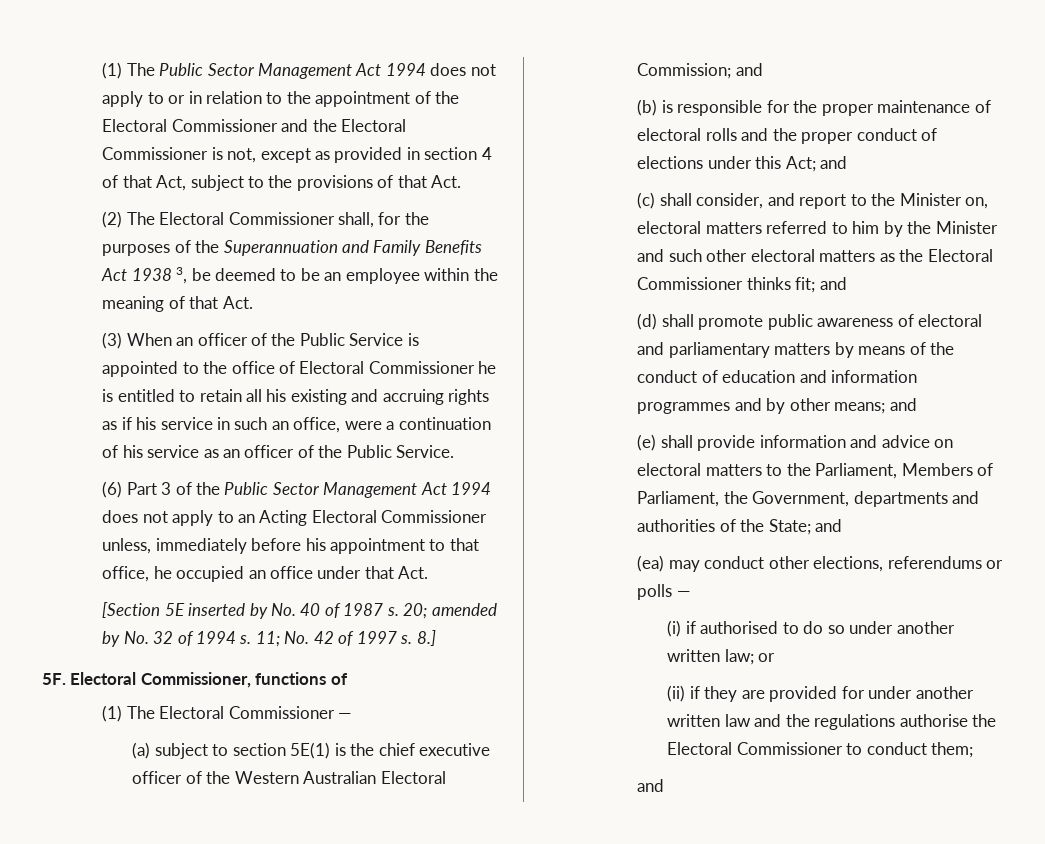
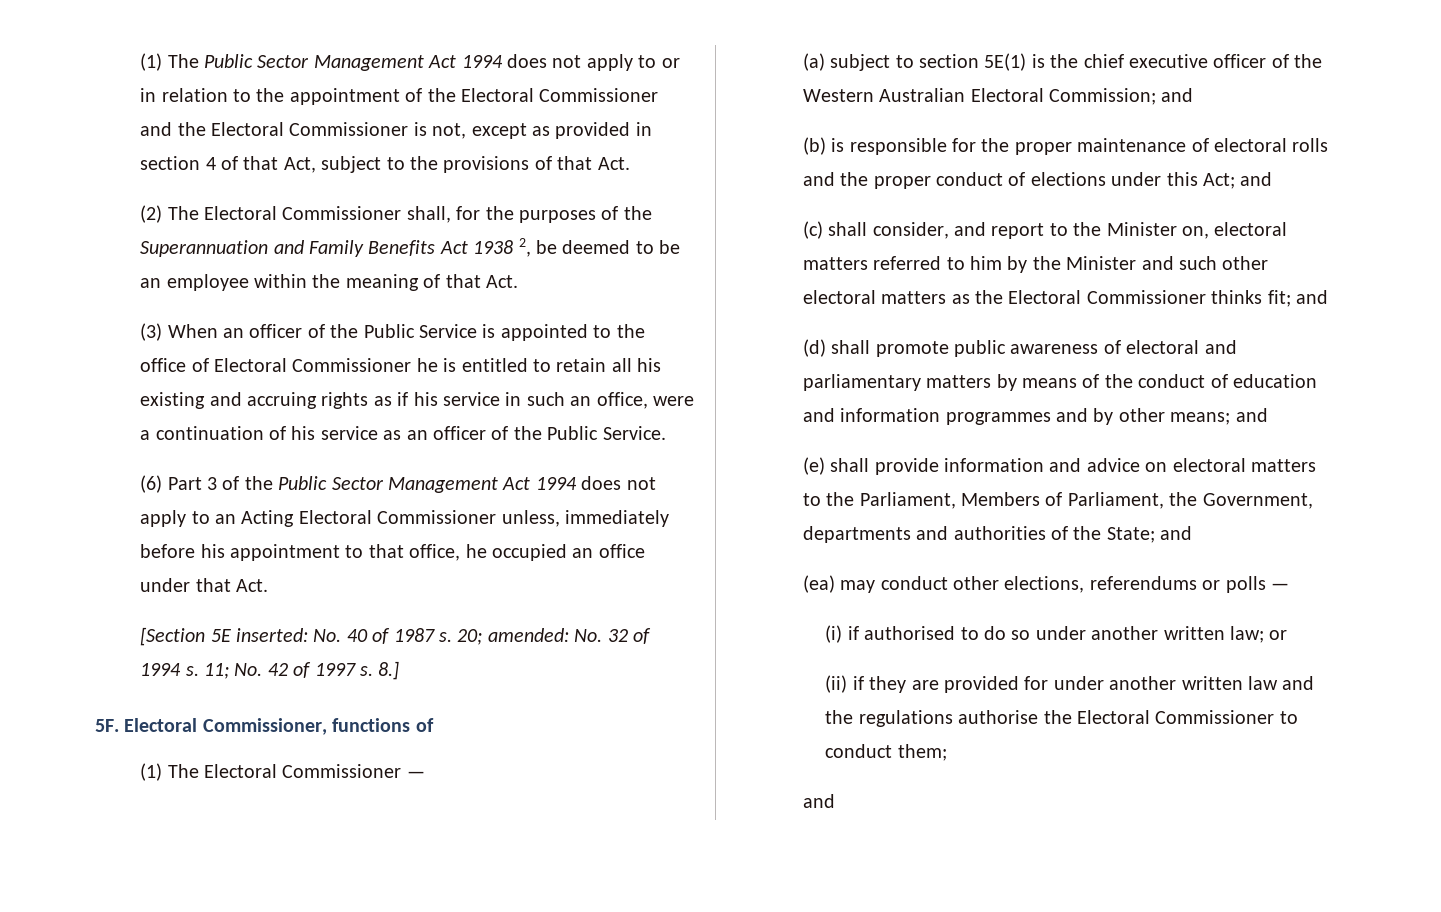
- (2) The Electoral Commissioner shall, for the purposes of the Superannuation and Family Benefits Act 1938 3, be deemed to be an employee within the meaning of that Act.
+ (2) The Electoral Commissioner shall, for the purposes of the Superannuation and Family Benefits Act 1938 2, be deemed to be an employee within the meaning of that Act.
- [Section 5E inserted by No. 40 of 1987 s.
+ [Section 5E inserted: No. 40 of 1987 s.
- 20; amended by No. 32 of 1994 s.
+ 20; amended: No. 32 of 1994 s.

